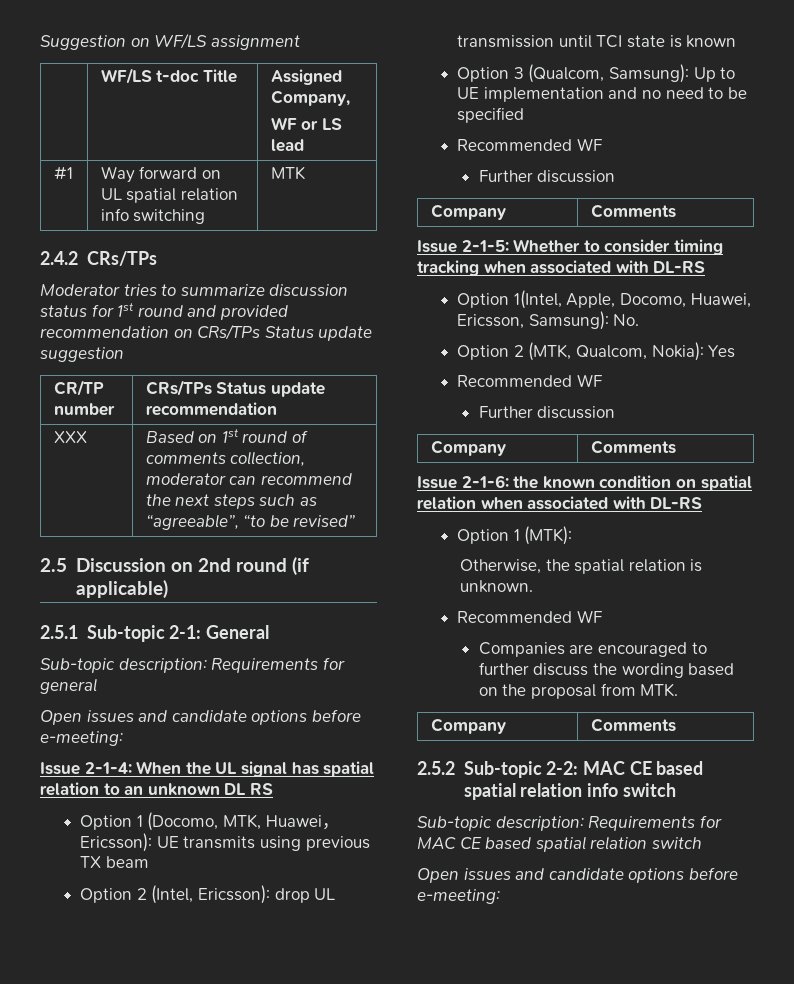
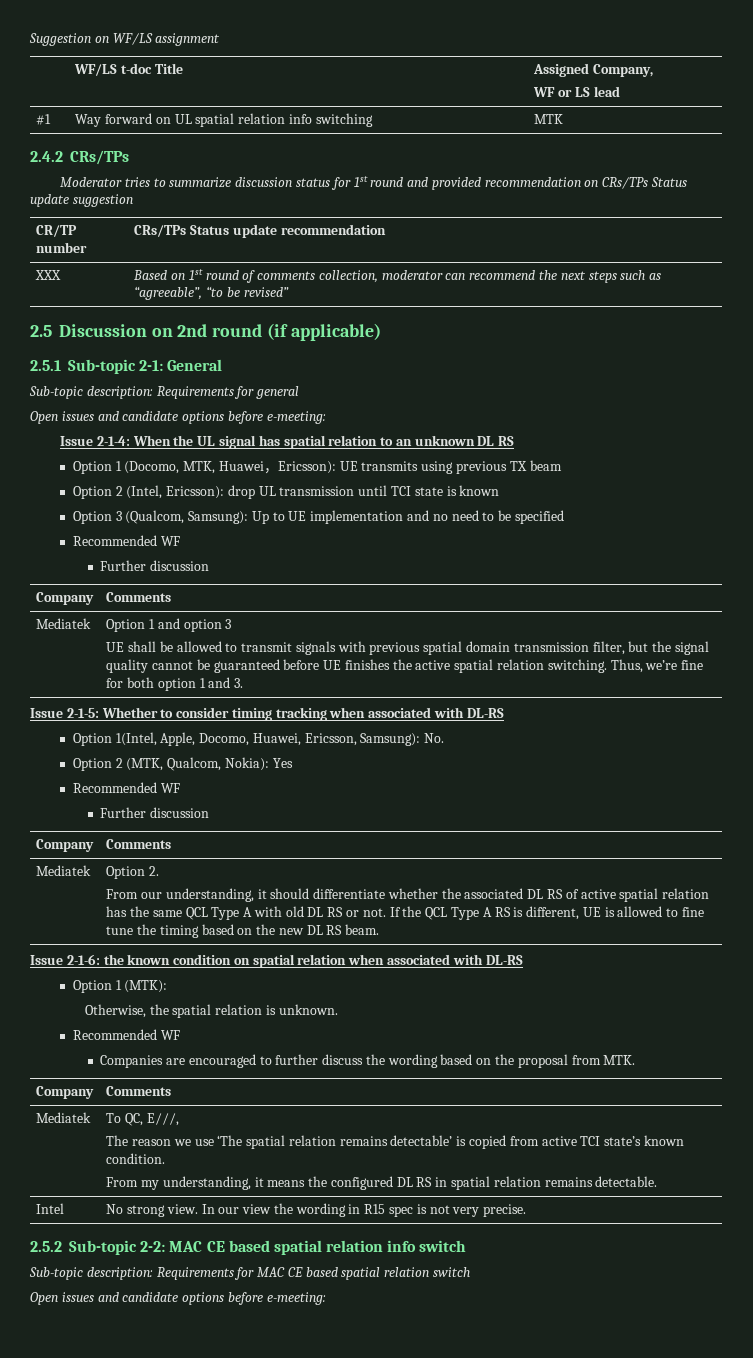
+ Mediatek | Option 1 and option 3
+ UE shall be allowed to transmit signals with previous spatial domain transmission filter, but the signal quality cannot be guaranteed before UE finishes the active spatial relation switching. Thus, we’re fine for both option 1 and 3.
+ Mediatek | Option 2.
+ From our understanding, it should differentiate whether the associated DL RS of active spatial relation has the same QCL Type A with old DL RS or not. If the QCL Type A RS is different, UE is allowed to fine tune the timing based on the new DL RS beam.
+ Mediatek | To QC, E///,
+ The reason we use ‘The spatial relation remains detectable’ is copied from active TCI state’s known condition.
+ From my understanding, it means the configured DL RS in spatial relation remains detectable.
+ Intel | No strong view. In our view the wording in R15 spec is not very precise.

